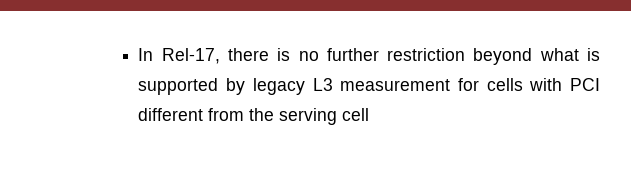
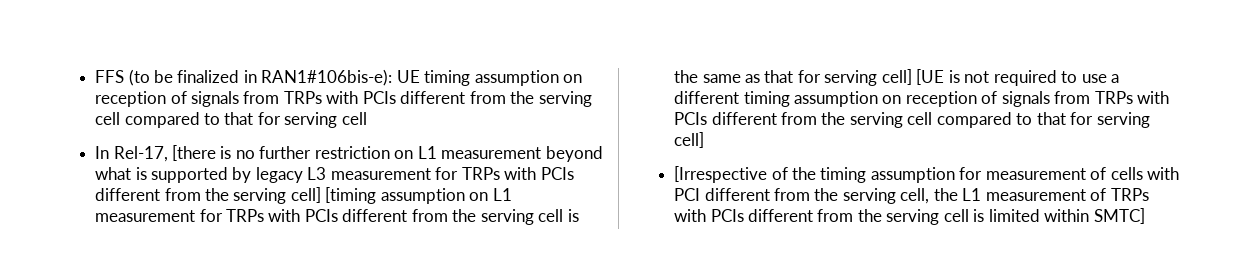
+ FFS (to be finalized in RAN1#106bis-e): UE timing assumption on reception of signals from TRPs with PCIs different from the serving cell compared to that for serving cell
- In Rel-17, there is no further restriction beyond what is supported by legacy L3 measurement for cells with PCI different from the serving cell
+ In Rel-17, [there is no further restriction on L1 measurement beyond what is supported by legacy L3 measurement for TRPs with PCIs different from the serving cell] [timing assumption on L1 measurement for TRPs with PCIs different from the serving cell is the same as that for serving cell] [UE is not required to use a different timing assumption on reception of signals from TRPs with PCIs different from the serving cell compared to that for serving cell]
+ [Irrespective of the timing assumption for measurement of cells with PCI different from the serving cell, the L1 measurement of TRPs with PCIs different from the serving cell is limited within SMTC]

